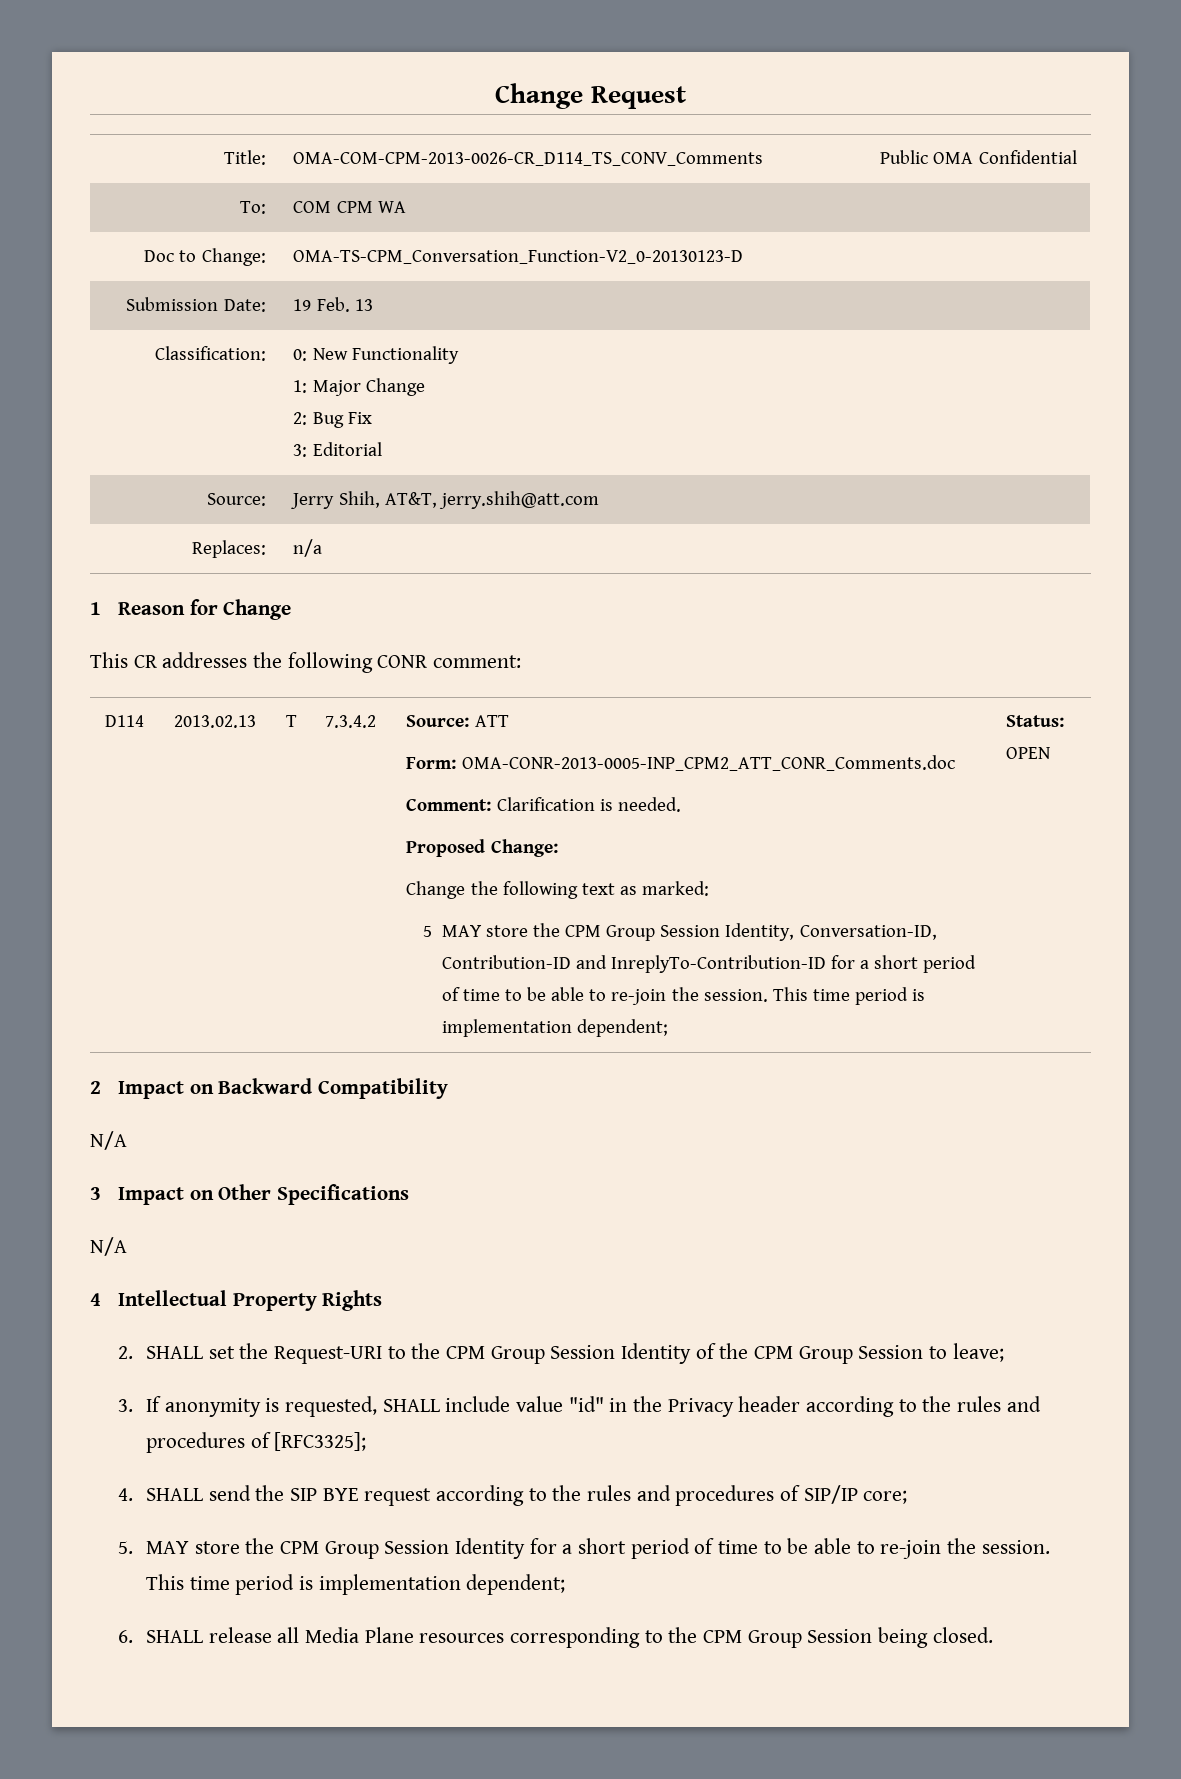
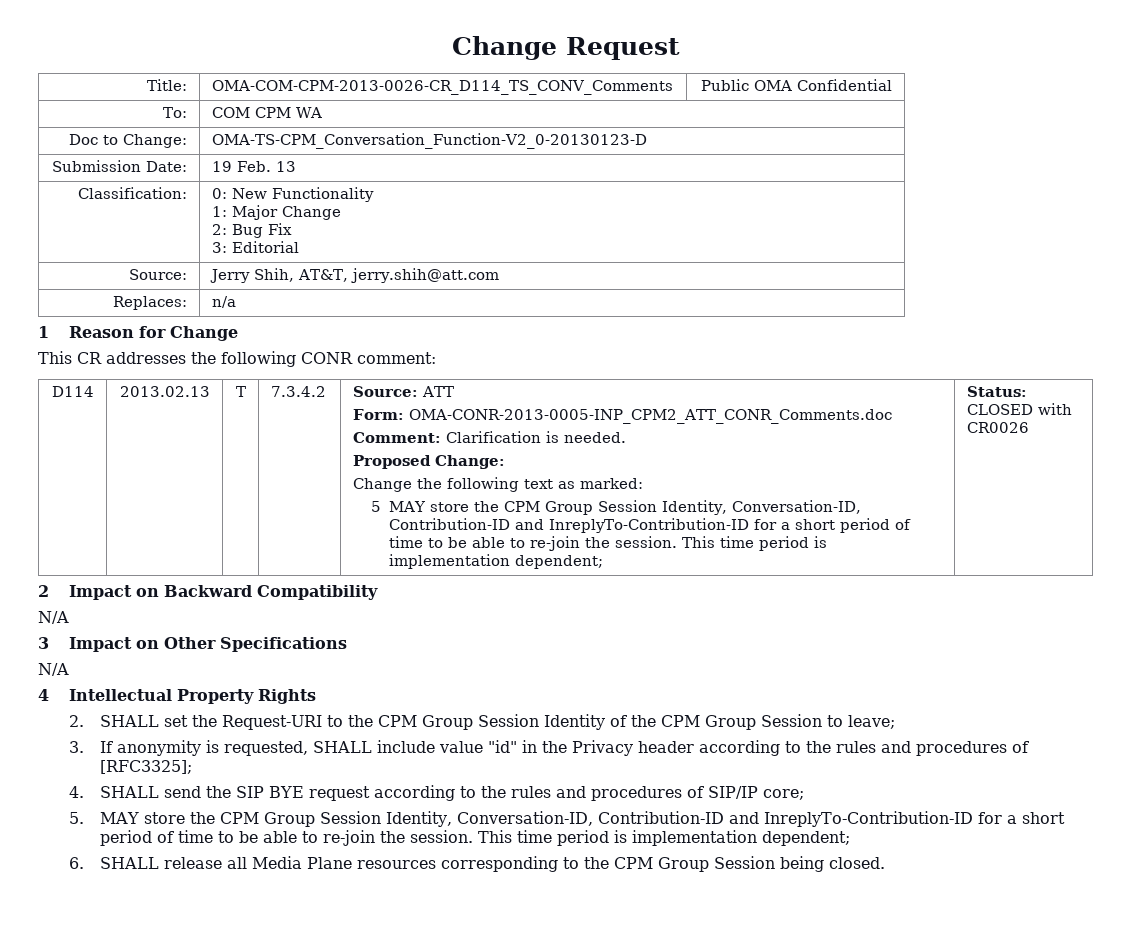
- Status: OPEN
+ Status: CLOSED with CR0026
- 5. MAY store the CPM Group Session Identity for a short period of time to be able to re-join the session.
+ 5. MAY store the CPM Group Session Identity, Conversation-ID, Contribution-ID and InreplyTo-Contribution-ID for a short period of time to be able to re-join the session.

